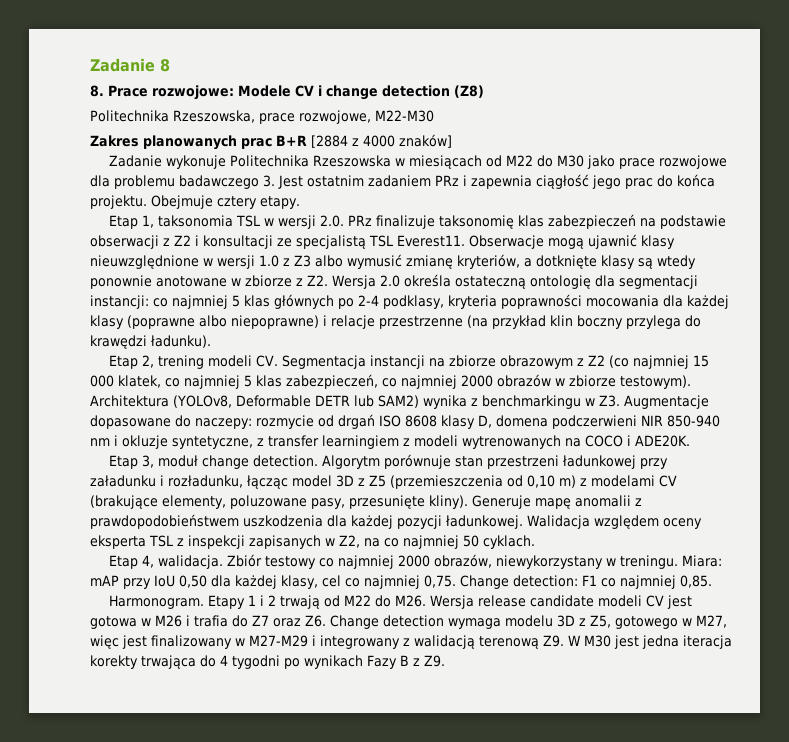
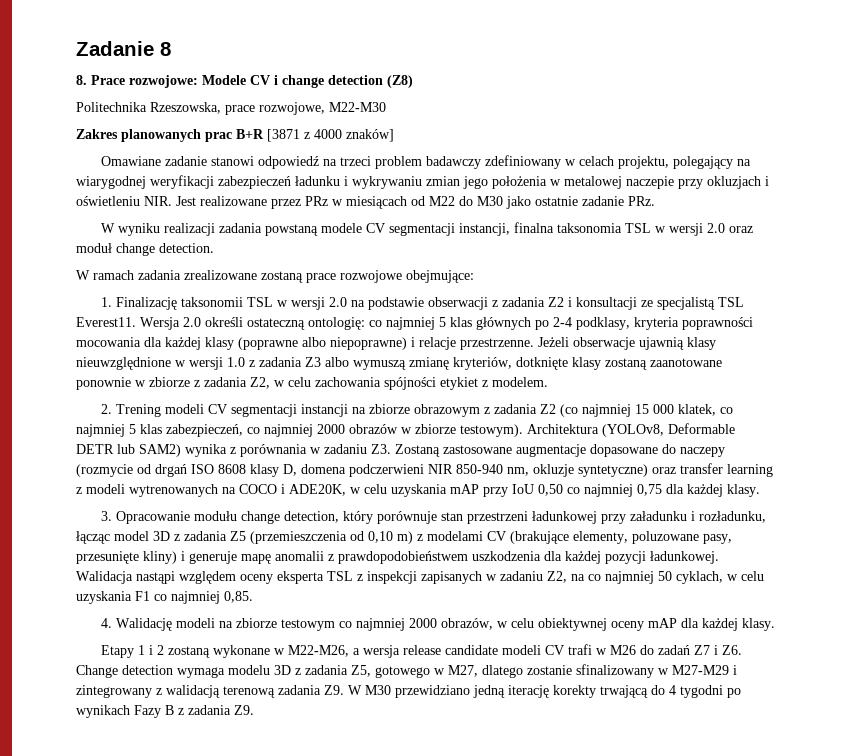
- Zakres planowanych prac B+R [2884 z 4000 znaków]
+ Zakres planowanych prac B+R [3871 z 4000 znaków]
- Zadanie wykonuje Politechnika Rzeszowska w miesiącach od M22 do M30 jako prace rozwojowe dla problemu badawczego 3. Jest ostatnim zadaniem PRz i zapewnia ciągłość jego prac do końca projektu. Obejmuje cztery etapy.
- Etap 1, taksonomia TSL w wersji 2.0. PRz finalizuje taksonomię klas zabezpieczeń na podstawie obserwacji z Z2 i konsultacji ze specjalistą TSL Everest11.
+ Omawiane zadanie stanowi odpowiedź na trzeci problem badawczy zdefiniowany w celach projektu, polegający na wiarygodnej weryfikacji zabezpieczeń ładunku i wykrywaniu zmian jego położenia w metalowej naczepie przy okluzjach i oświetleniu NIR. Jest realizowane przez PRz w miesiącach od M22 do M30 jako ostatnie zadanie PRz.
+ W wyniku realizacji zadania powstaną modele CV segmentacji instancji, finalna taksonomia TSL w wersji 2.0 oraz moduł change detection.
+ W ramach zadania zrealizowane zostaną prace rozwojowe obejmujące:
+ 1. Finalizację taksonomii TSL w wersji 2.0 na podstawie obserwacji z zadania Z2 i konsultacji ze specjalistą TSL Everest11.
- Obserwacje mogą ujawnić klasy nieuwzględnione w wersji 1.0 z Z3 albo wymusić zmianę kryteriów, a dotknięte klasy są wtedy ponownie anotowane w zbiorze z Z2. Wersja 2.0 określa ostateczną ontologię dla segmentacji instancji: co najmniej 5 klas głównych po 2-4 podklasy, kryteria poprawności mocowania dla każdej klasy (poprawne albo niepoprawne) i relacje przestrzenne (na przykład klin boczny przylega do krawędzi ładunku).
- Etap 2, trening modeli CV. Segmentacja instancji na zbiorze obrazowym z Z2 (co najmniej 15 000 klatek, co najmniej 5 klas zabezpieczeń, co najmniej 2000 obrazów w zbiorze testowym).
+ Wersja 2.0 określi ostateczną ontologię: co najmniej 5 klas głównych po 2-4 podklasy, kryteria poprawności mocowania dla każdej klasy (poprawne albo niepoprawne) i relacje przestrzenne. Jeżeli obserwacje ujawnią klasy nieuwzględnione w wersji 1.0 z zadania Z3 albo wymuszą zmianę kryteriów, dotknięte klasy zostaną zaanotowane ponownie w zbiorze z zadania Z2, w celu zachowania spójności etykiet z modelem.
+ 2. Trening modeli CV segmentacji instancji na zbiorze obrazowym z zadania Z2 (co najmniej 15 000 klatek, co najmniej 5 klas zabezpieczeń, co najmniej 2000 obrazów w zbiorze testowym).
- Architektura (YOLOv8, Deformable DETR lub SAM2) wynika z benchmarkingu w Z3. Augmentacje dopasowane do naczepy: rozmycie od drgań ISO 8608 klasy D, domena podczerwieni NIR 850-940 nm i okluzje syntetyczne, z transfer learningiem z modeli wytrenowanych na COCO i ADE20K.
- Etap 3, moduł change detection. Algorytm porównuje stan przestrzeni ładunkowej przy załadunku i rozładunku, łącząc model 3D z Z5 (przemieszczenia od 0,10 m) z modelami CV (brakujące elementy, poluzowane pasy, przesunięte kliny). Generuje mapę anomalii z prawdopodobieństwem uszkodzenia dla każdej pozycji ładunkowej.
+ Architektura (YOLOv8, Deformable DETR lub SAM2) wynika z porównania w zadaniu Z3. Zostaną zastosowane augmentacje dopasowane do naczepy (rozmycie od drgań ISO 8608 klasy D, domena podczerwieni NIR 850-940 nm, okluzje syntetyczne) oraz transfer learning z modeli wytrenowanych na COCO i ADE20K, w celu uzyskania mAP przy IoU 0,50 co najmniej 0,75 dla każdej klasy.
+ 3. Opracowanie modułu change detection, który porównuje stan przestrzeni ładunkowej przy załadunku i rozładunku, łącząc model 3D z zadania Z5 (przemieszczenia od 0,10 m) z modelami CV (brakujące elementy, poluzowane pasy, przesunięte kliny) i generuje mapę anomalii z prawdopodobieństwem uszkodzenia dla każdej pozycji ładunkowej.
- Walidacja względem oceny eksperta TSL z inspekcji zapisanych w Z2, na co najmniej 50 cyklach.
- Etap 4, walidacja. Zbiór testowy co najmniej 2000 obrazów, niewykorzystany w treningu. Miara: mAP przy IoU 0,50 dla każdej klasy, cel co najmniej 0,75. Change detection: F1 co najmniej 0,85.
- Harmonogram. Etapy 1 i 2 trwają od M22 do M26. Wersja release candidate modeli CV jest gotowa w M26 i trafia do Z7 oraz Z6. Change detection wymaga modelu 3D z Z5, gotowego w M27, więc jest finalizowany w M27-M29 i integrowany z walidacją terenową Z9. W M30 jest jedna iteracja korekty trwająca do 4 tygodni po wynikach Fazy B z Z9.
+ Walidacja nastąpi względem oceny eksperta TSL z inspekcji zapisanych w zadaniu Z2, na co najmniej 50 cyklach, w celu uzyskania F1 co najmniej 0,85.
+ 4. Walidację modeli na zbiorze testowym co najmniej 2000 obrazów, w celu obiektywnej oceny mAP dla każdej klasy.
+ Etapy 1 i 2 zostaną wykonane w M22-M26, a wersja release candidate modeli CV trafi w M26 do zadań Z7 i Z6. Change detection wymaga modelu 3D z zadania Z5, gotowego w M27, dlatego zostanie sfinalizowany w M27-M29 i zintegrowany z walidacją terenową zadania Z9. W M30 przewidziano jedną iterację korekty trwającą do 4 tygodni po wynikach Fazy B z zadania Z9.

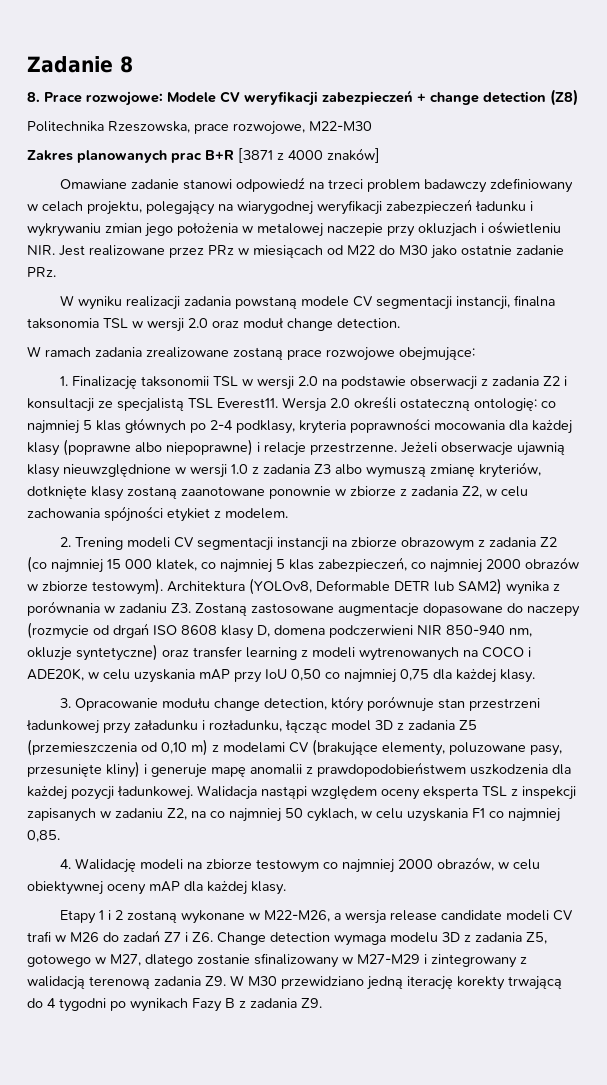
- 8. Prace rozwojowe: Modele CV i change detection (Z8)
+ 8. Prace rozwojowe: Modele CV weryfikacji zabezpieczeń + change detection (Z8)

